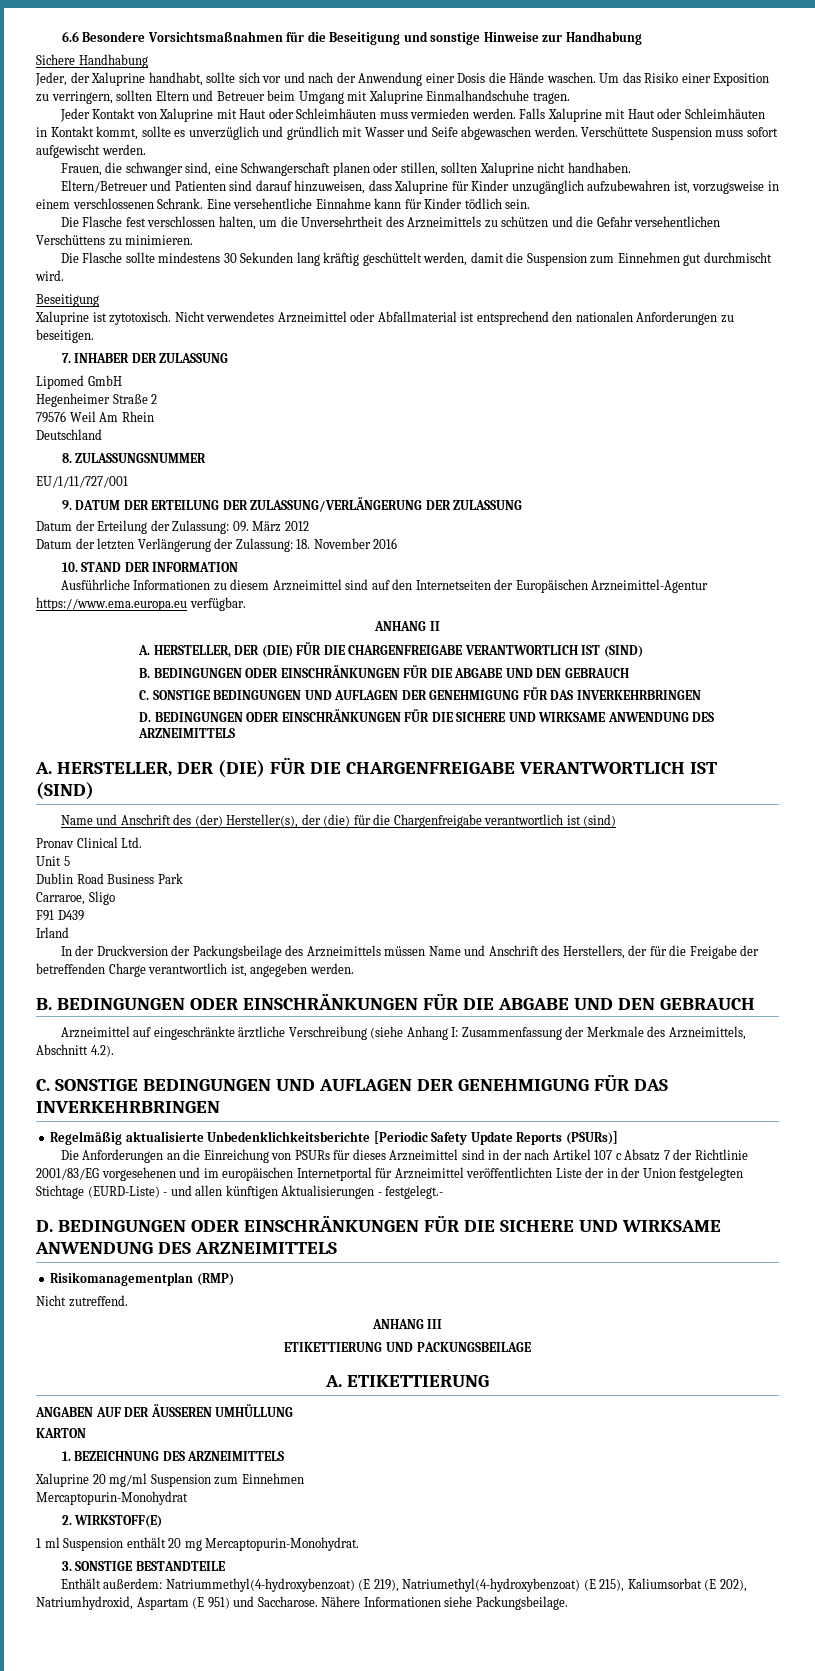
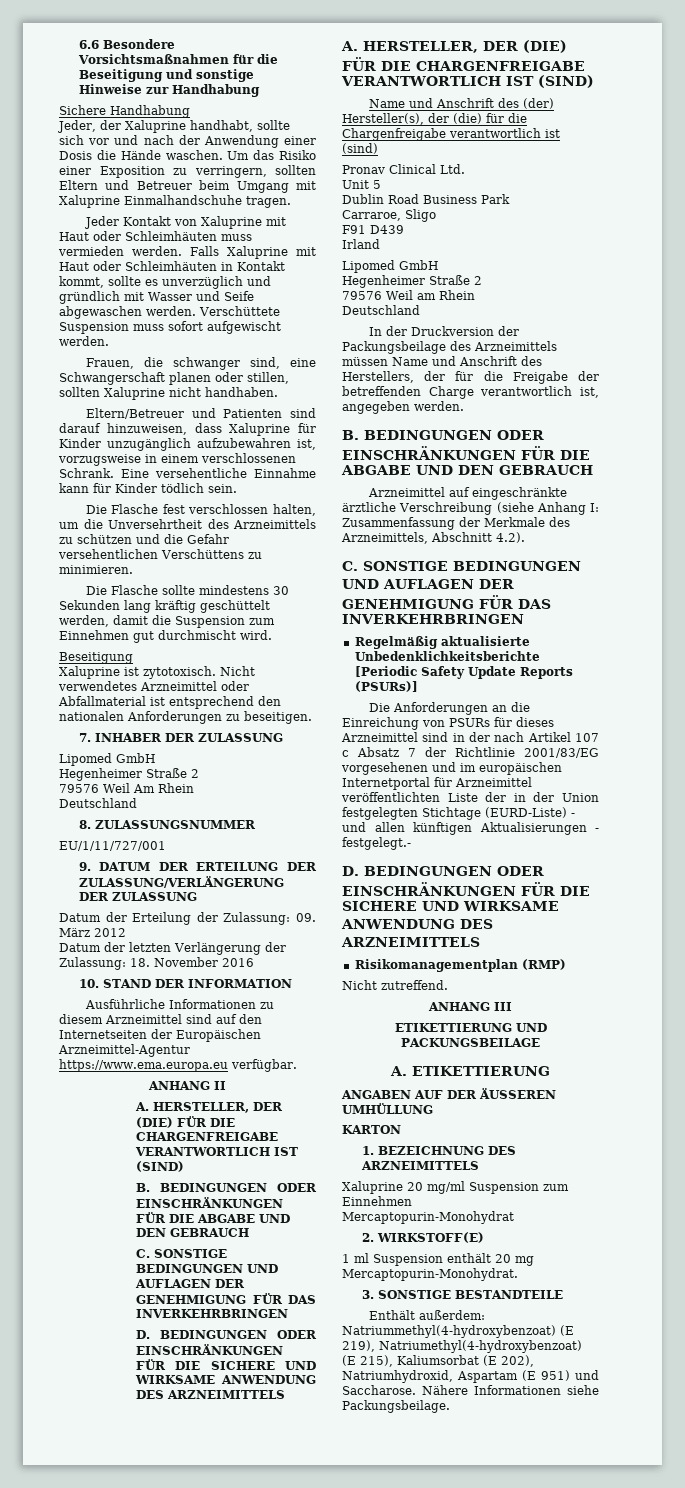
  Irland
+ Lipomed GmbH
+ Hegenheimer Straße 2
+ 79576 Weil am Rhein
+ Deutschland

